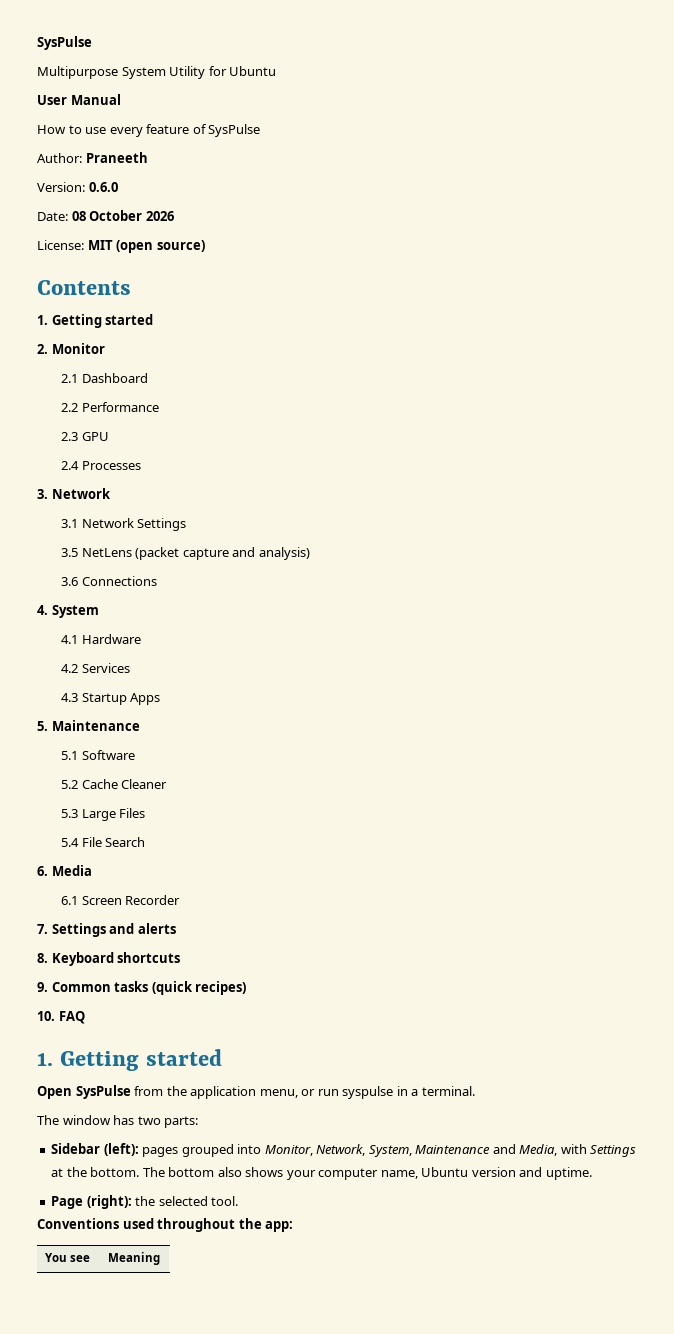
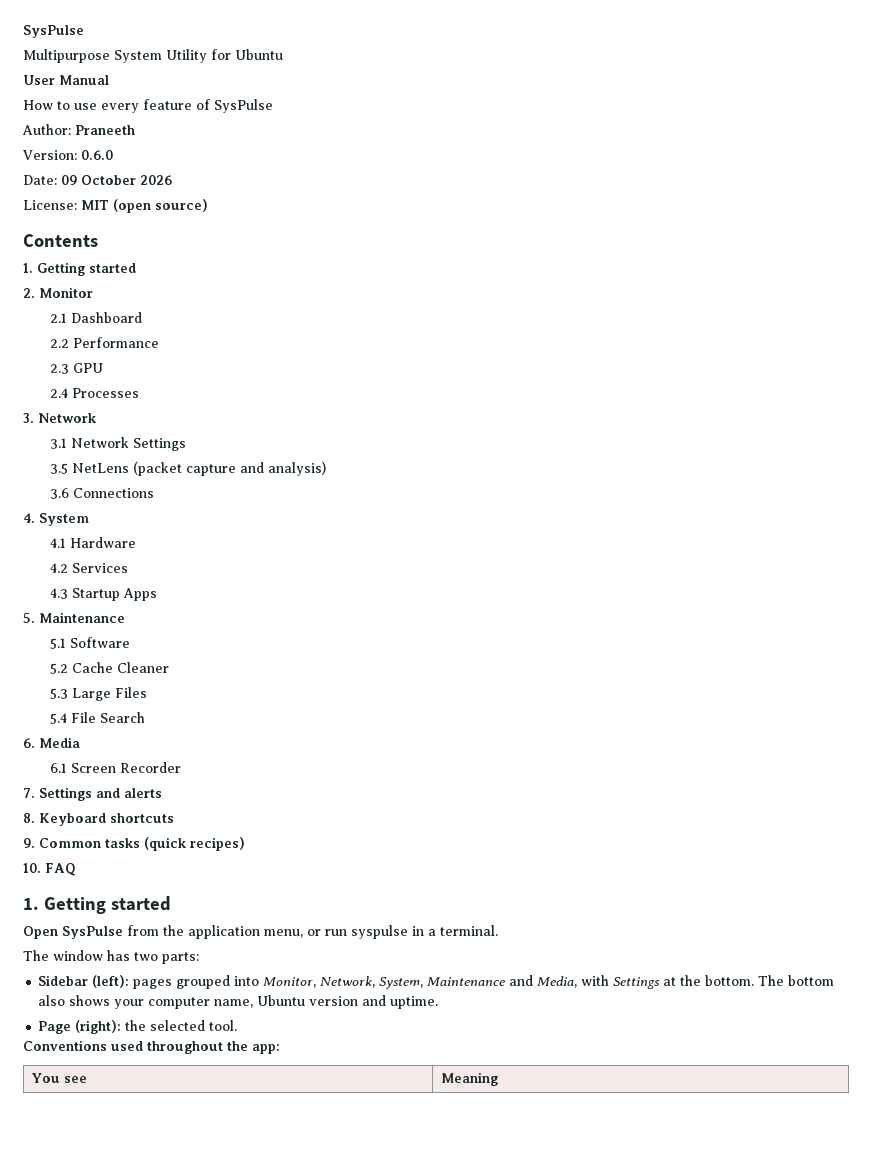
- Date: 08 October 2026
+ Date: 09 October 2026

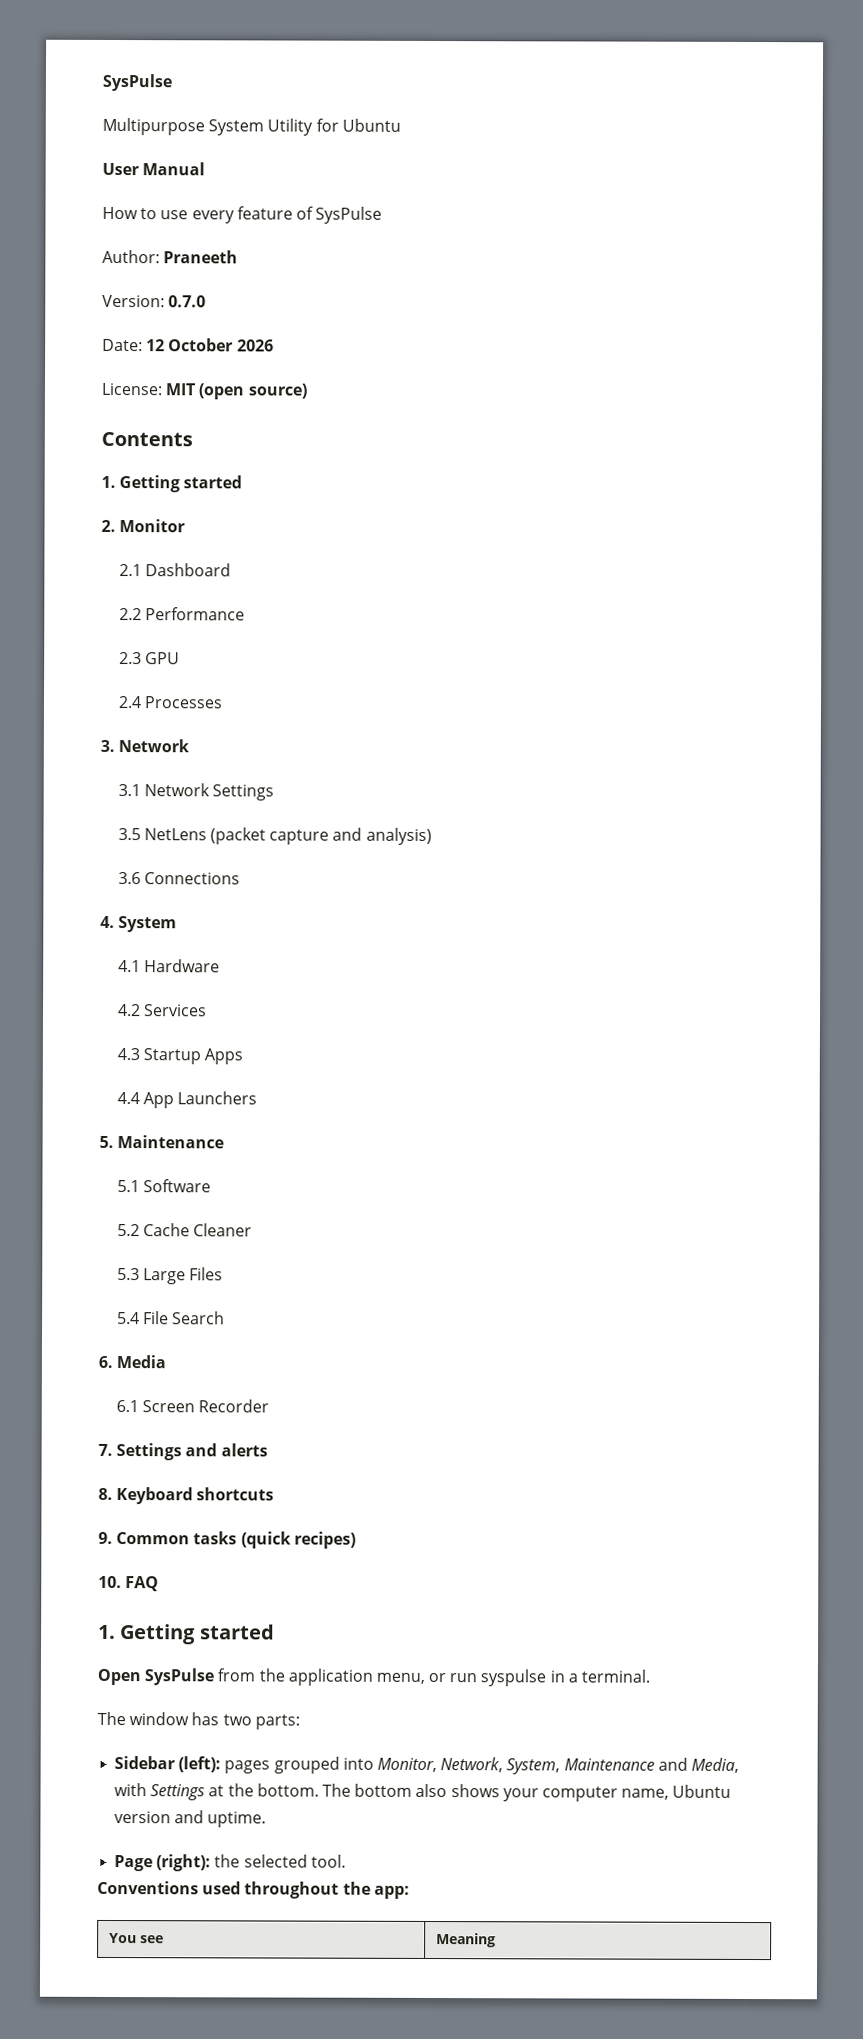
- Version: 0.6.0
+ Version: 0.7.0
- Date: 09 October 2026
+ Date: 12 October 2026
+ 4.4 App Launchers

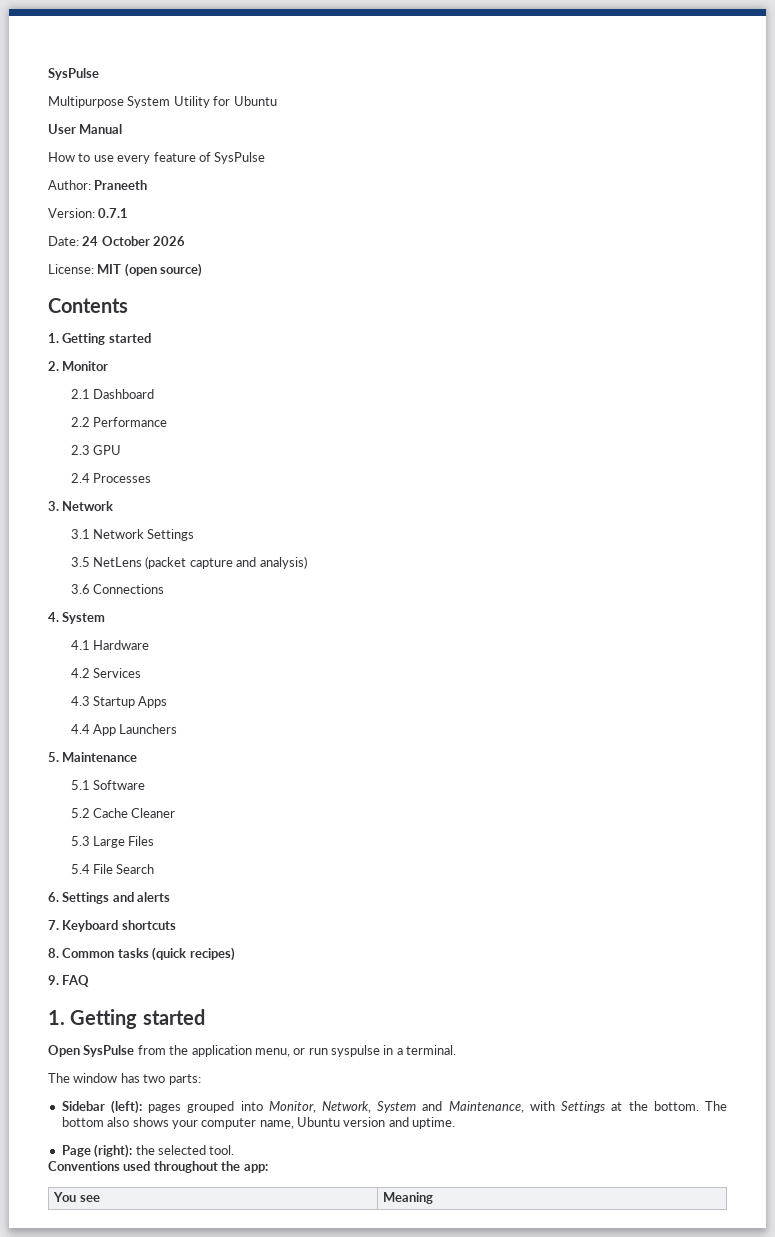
- Version: 0.7.0
+ Version: 0.7.1
- Date: 12 October 2026
+ Date: 24 October 2026
- 6. Media
- 6.1 Screen Recorder
- 7. Settings and alerts
+ 6. Settings and alerts
- 8. Keyboard shortcuts
+ 7. Keyboard shortcuts
- 9. Common tasks (quick recipes)
+ 8. Common tasks (quick recipes)
- 10. FAQ
+ 9. FAQ
- Sidebar (left): pages grouped into Monitor, Network, System, Maintenance and Media, with Settings at the bottom.
+ Sidebar (left): pages grouped into Monitor, Network, System and Maintenance, with Settings at the bottom.

